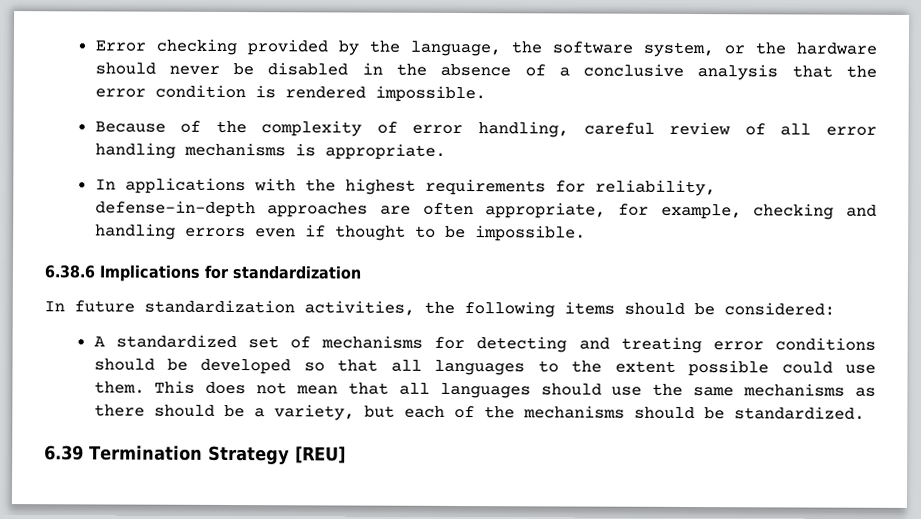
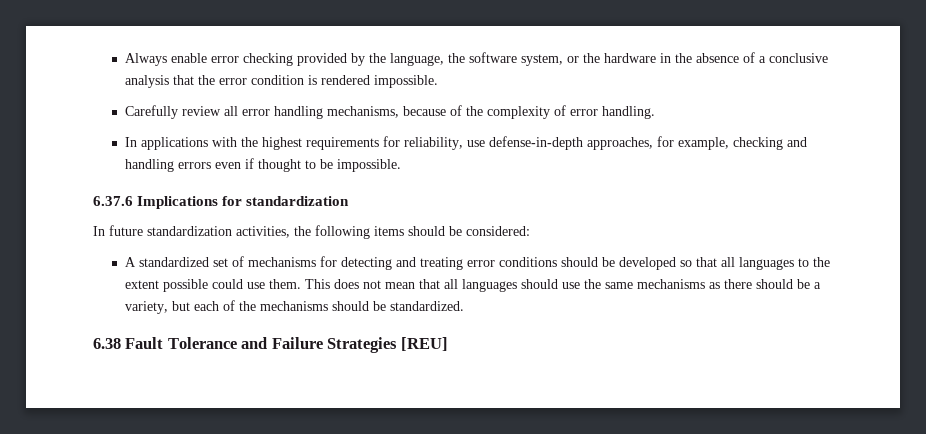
- Error checking provided by the language, the software system, or the hardware should never be disabled in the absence of a conclusive analysis that the error condition is rendered impossible.
+ Always enable error checking provided by the language, the software system, or the hardware in the absence of a conclusive analysis that the error condition is rendered impossible.
- Because of the complexity of error handling, careful review of all error handling mechanisms is appropriate.
+ Carefully review all error handling mechanisms, because of the complexity of error handling.
- In applications with the highest requirements for reliability, defense-in-depth approaches are often appropriate, for example, checking and handling errors even if thought to be impossible.
+ In applications with the highest requirements for reliability, use defense-in-depth approaches, for example, checking and handling errors even if thought to be impossible.
- 6.38.6 Implications for standardization
+ 6.37.6 Implications for standardization
- 6.39 Termination Strategy [REU]
+ 6.38 Fault Tolerance and Failure Strategies [REU]

